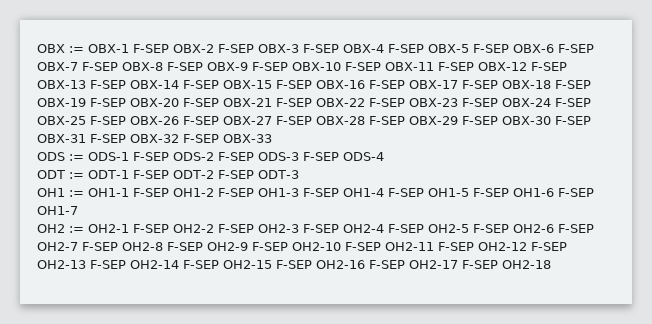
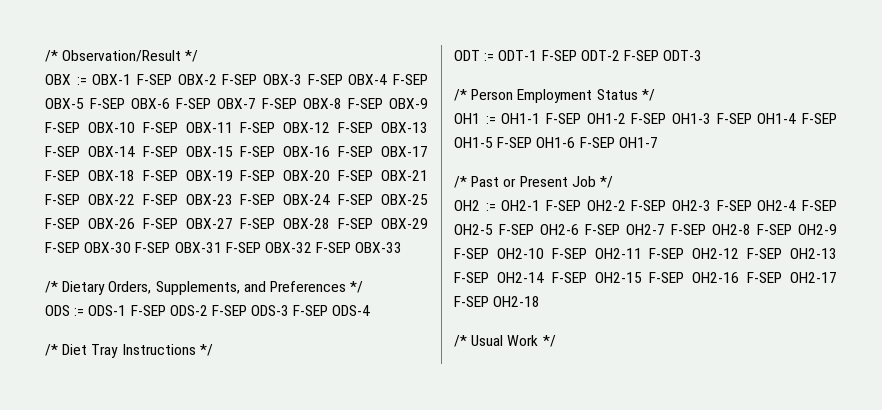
+ /* Observation/Result */
+ /* Dietary Orders, Supplements, and Preferences */
+ /* Diet Tray Instructions */
+ /* Person Employment Status */
+ /* Past or Present Job */
+ /* Usual Work */

